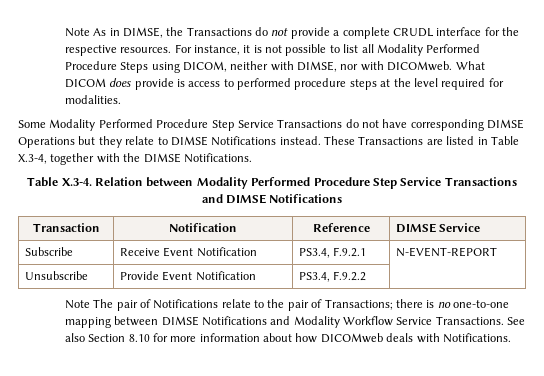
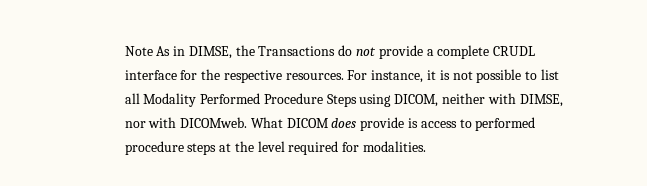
- Some Modality Performed Procedure Step Service Transactions do not have corresponding DIMSE Operations but they relate to DIMSE Notifications instead. These Transactions are listed in Table X.3-4, together with the DIMSE Notifications.
- Table X.3-4. Relation between Modality Performed Procedure Step Service Transactions and DIMSE Notifications
- Transaction | Notification | Reference | DIMSE Service
- Subscribe | Receive Event Notification | PS3.4, F.9.2.1 | N-EVENT-REPORT
- Unsubscribe | Provide Event Notification | PS3.4, F.9.2.2 |
- Note The pair of Notifications relate to the pair of Transactions; there is no one-to-one mapping between DIMSE Notifications and Modality Workflow Service Transactions. See also Section 8.10 for more information about how DICOMweb deals with Notifications.

